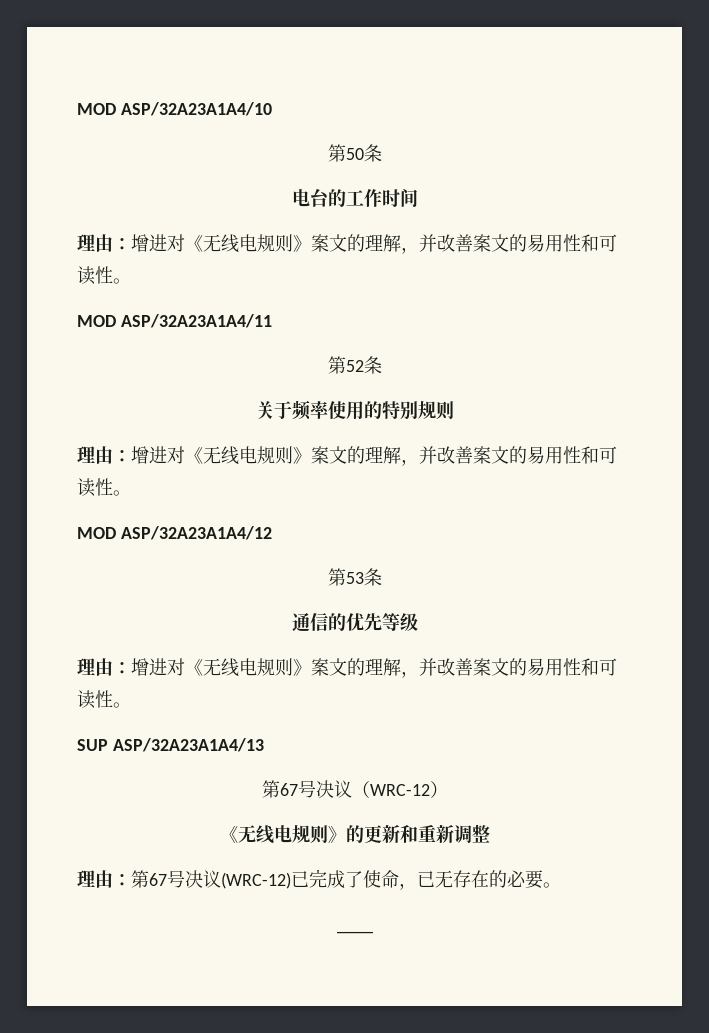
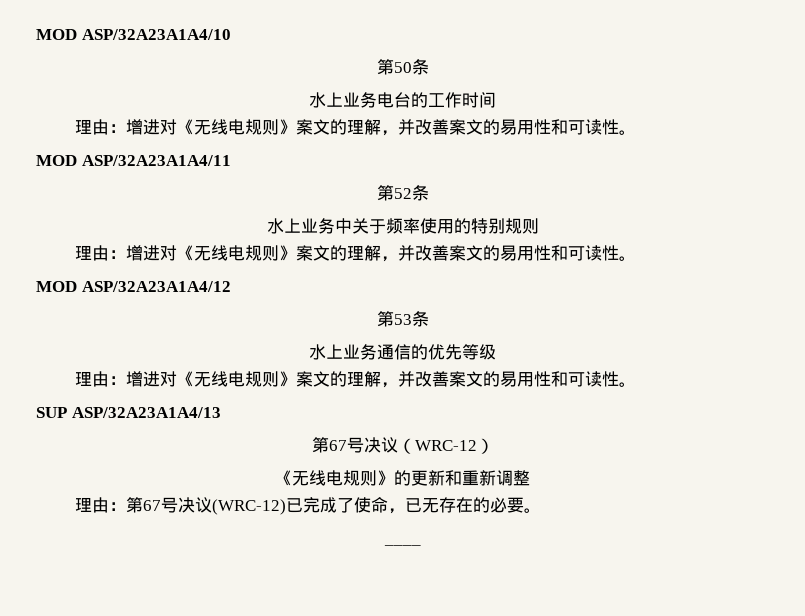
- 电台的工作时间
+ 水上业务电台的工作时间
- 关于频率使用的特别规则
+ 水上业务中关于频率使用的特别规则
- 通信的优先等级
+ 水上业务通信的优先等级

